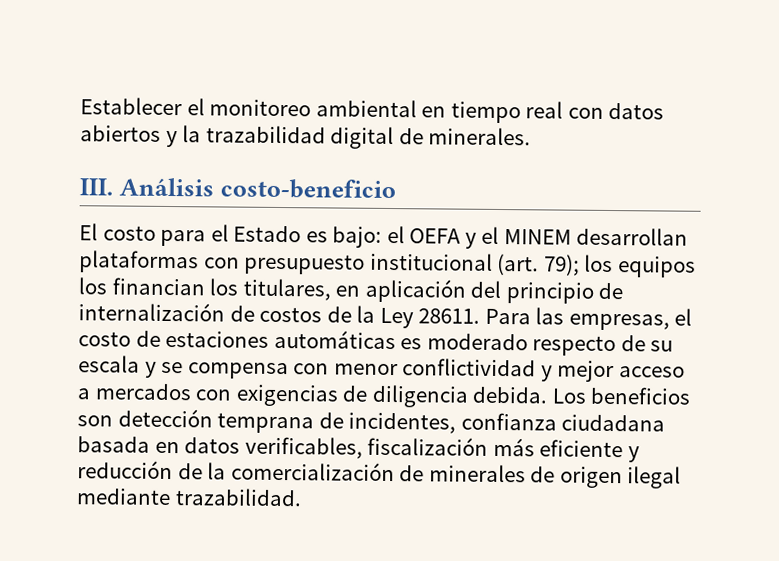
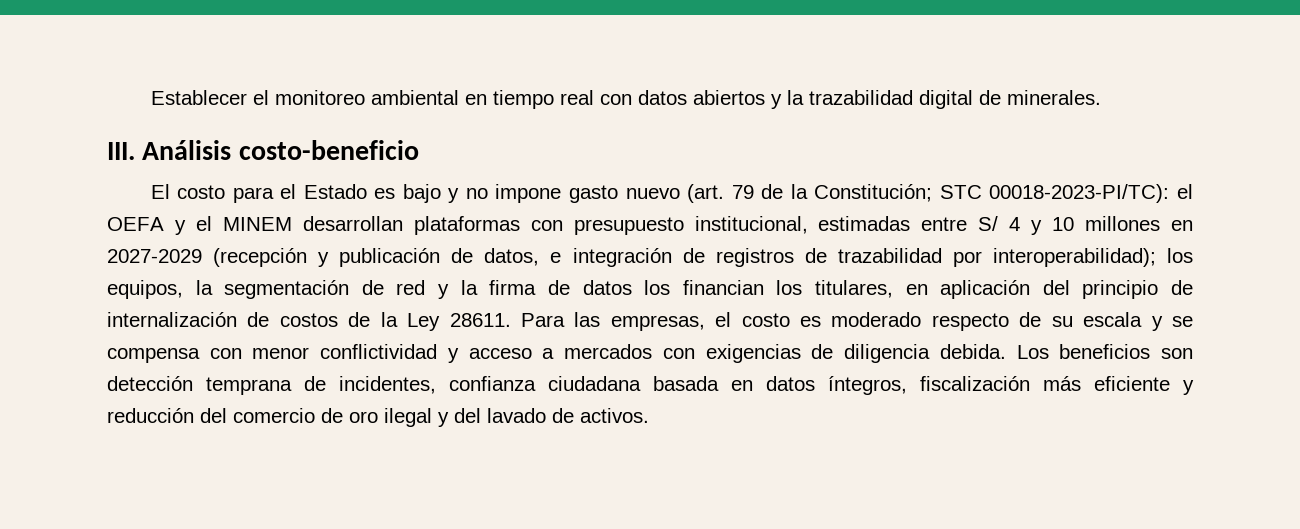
- El costo para el Estado es bajo: el OEFA y el MINEM desarrollan plataformas con presupuesto institucional (art. 79); los equipos los financian los titulares, en aplicación del principio de internalización de costos de la Ley 28611.
+ El costo para el Estado es bajo y no impone gasto nuevo (art. 79 de la Constitución; STC 00018-2023-PI/TC): el OEFA y el MINEM desarrollan plataformas con presupuesto institucional, estimadas entre S/ 4 y 10 millones en 2027-2029 (recepción y publicación de datos, e integración de registros de trazabilidad por interoperabilidad); los equipos, la segmentación de red y la firma de datos los financian los titulares, en aplicación del principio de internalización de costos de la Ley 28611.
- Para las empresas, el costo de estaciones automáticas es moderado respecto de su escala y se compensa con menor conflictividad y mejor acceso a mercados con exigencias de diligencia debida.
+ Para las empresas, el costo es moderado respecto de su escala y se compensa con menor conflictividad y acceso a mercados con exigencias de diligencia debida.
- Los beneficios son detección temprana de incidentes, confianza ciudadana basada en datos verificables, fiscalización más eficiente y reducción de la comercialización de minerales de origen ilegal mediante trazabilidad.
+ Los beneficios son detección temprana de incidentes, confianza ciudadana basada en datos íntegros, fiscalización más eficiente y reducción del comercio de oro ilegal y del lavado de activos.

